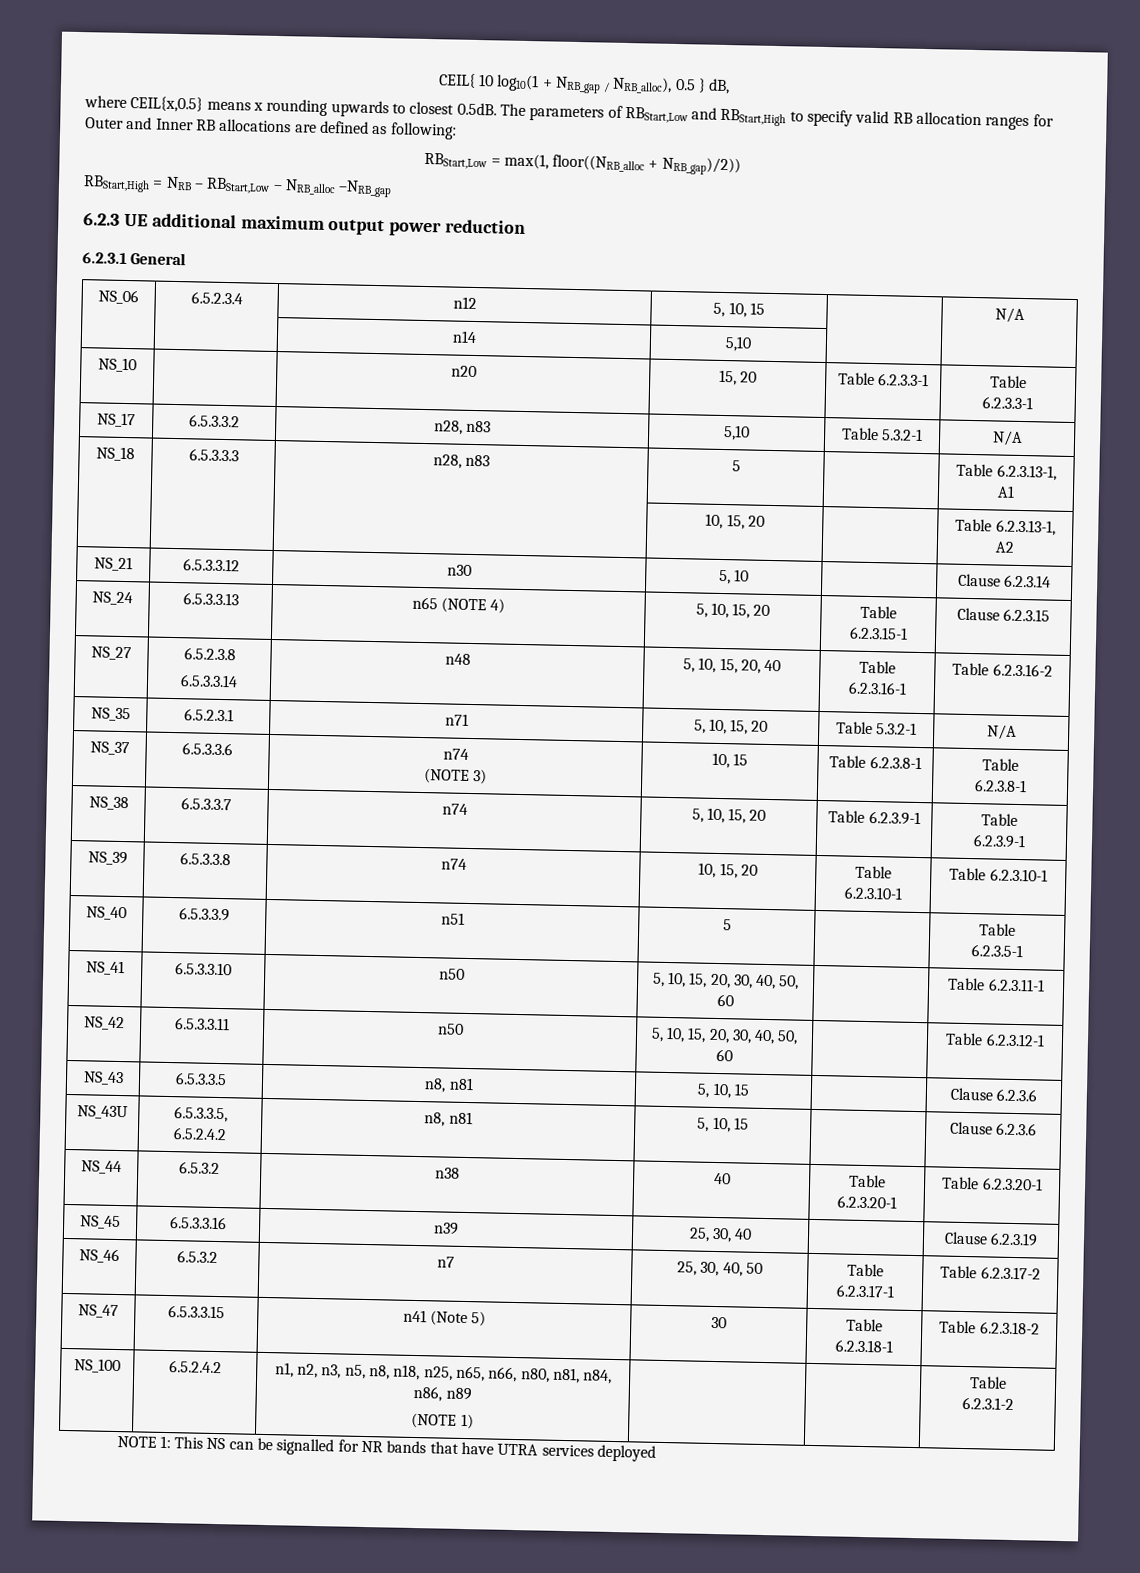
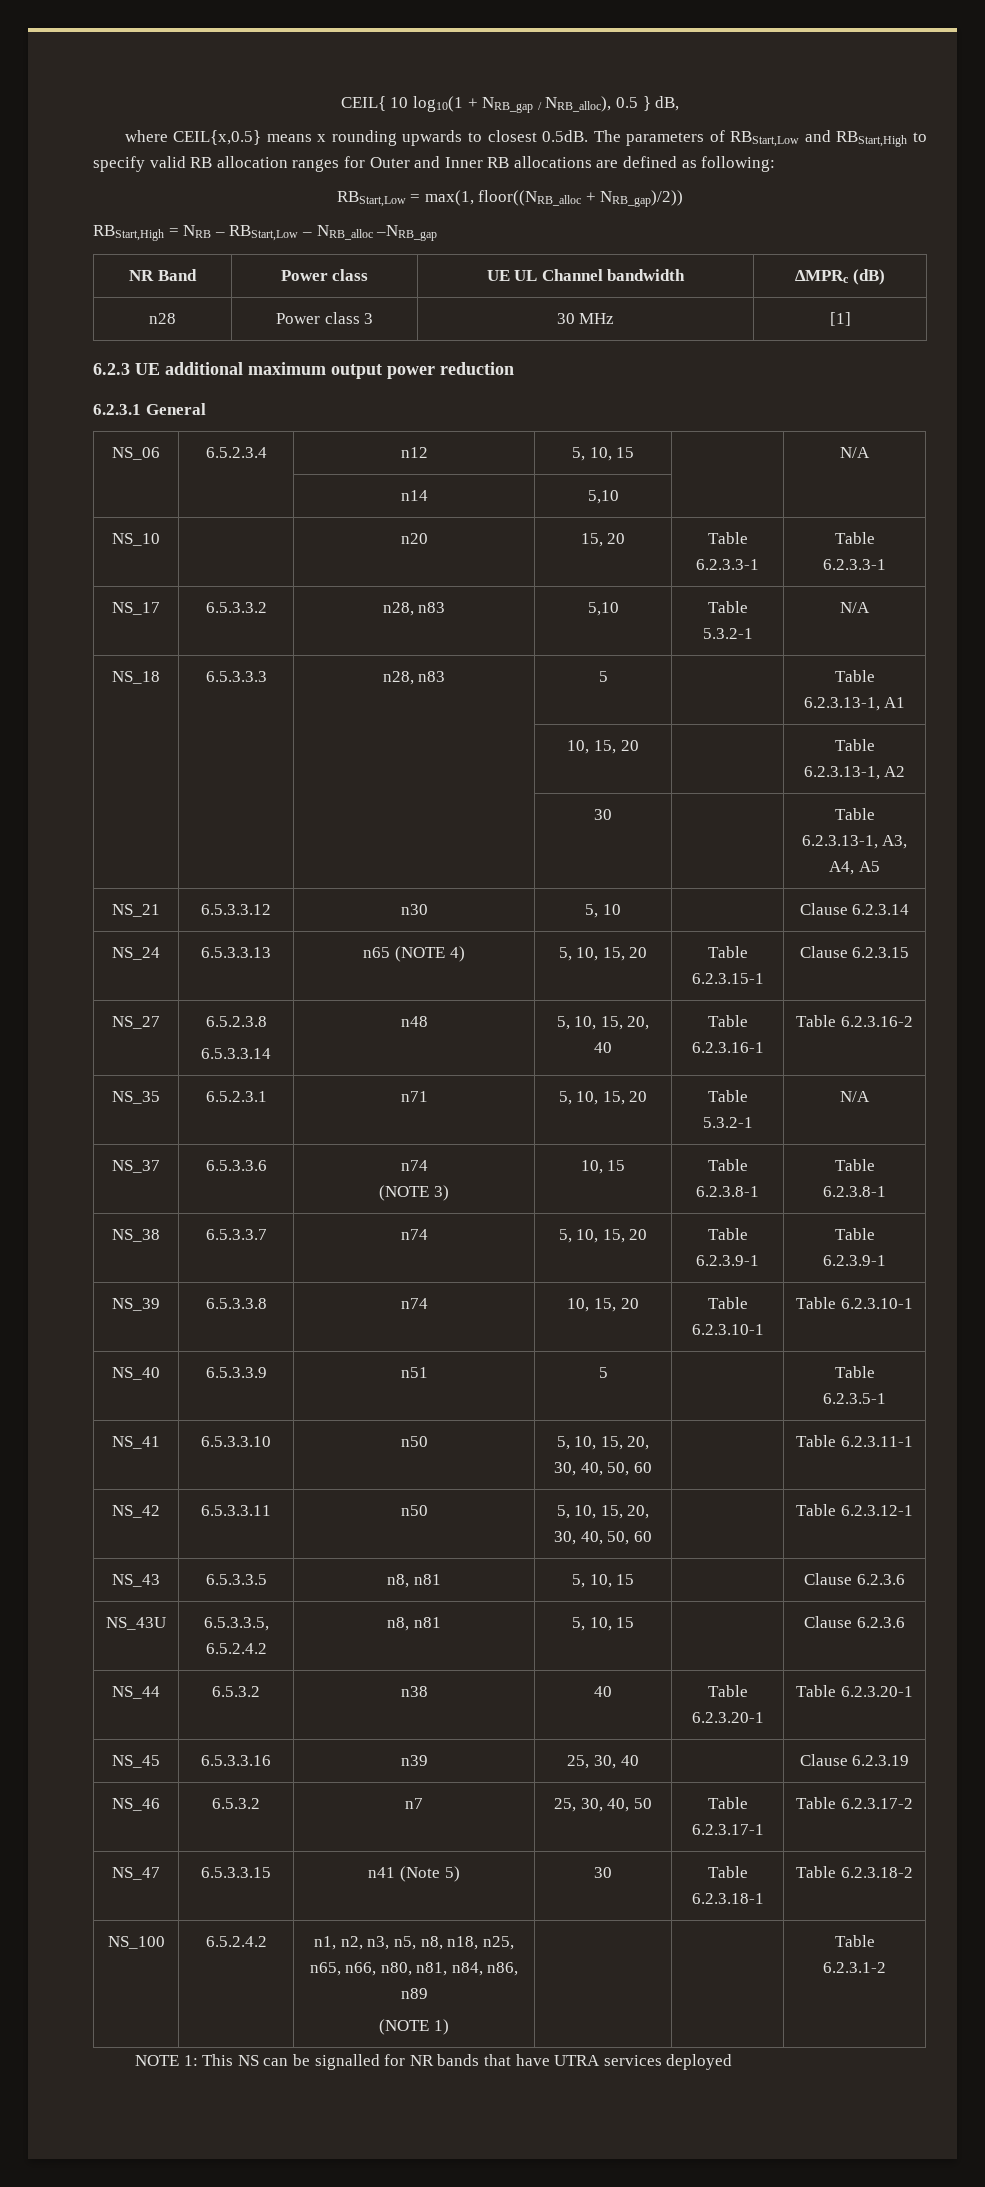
+ NR Band | Power class | UE UL Channel bandwidth | ∆MPRc (dB)
+ n28 | Power class 3 | 30 MHz | [1]
+ | | | 30 | | Table 6.2.3.13-1, A3, A4, A5

